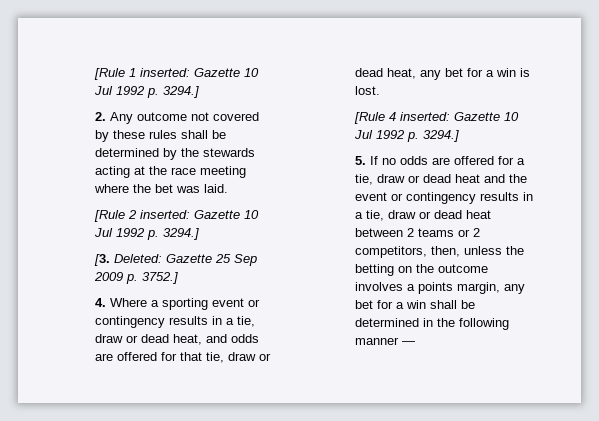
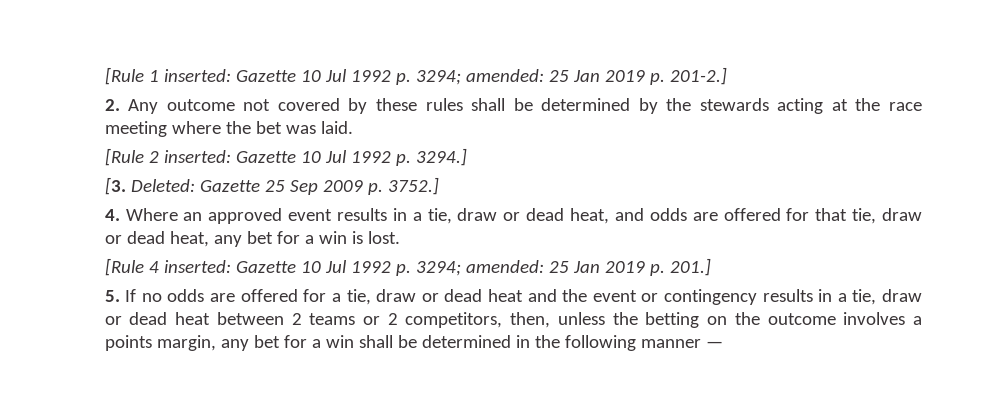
- [Rule 1 inserted: Gazette 10 Jul 1992 p. 3294.]
+ [Rule 1 inserted: Gazette 10 Jul 1992 p. 3294; amended: 25 Jan 2019 p. 201-2.]
- 4. Where a sporting event or contingency results in a tie, draw or dead heat, and odds are offered for that tie, draw or dead heat, any bet for a win is lost.
+ 4. Where an approved event results in a tie, draw or dead heat, and odds are offered for that tie, draw or dead heat, any bet for a win is lost.
- [Rule 4 inserted: Gazette 10 Jul 1992 p. 3294.]
+ [Rule 4 inserted: Gazette 10 Jul 1992 p. 3294; amended: 25 Jan 2019 p. 201.]

